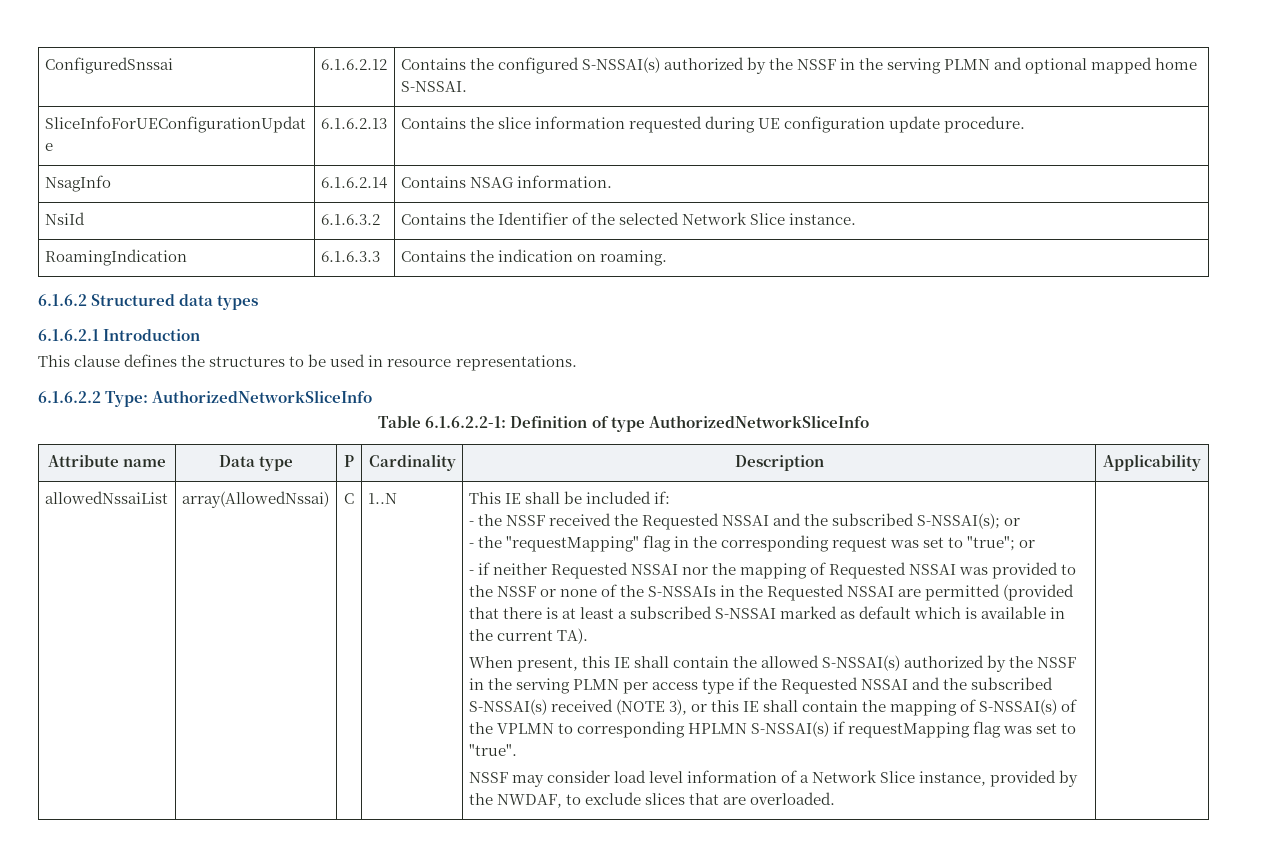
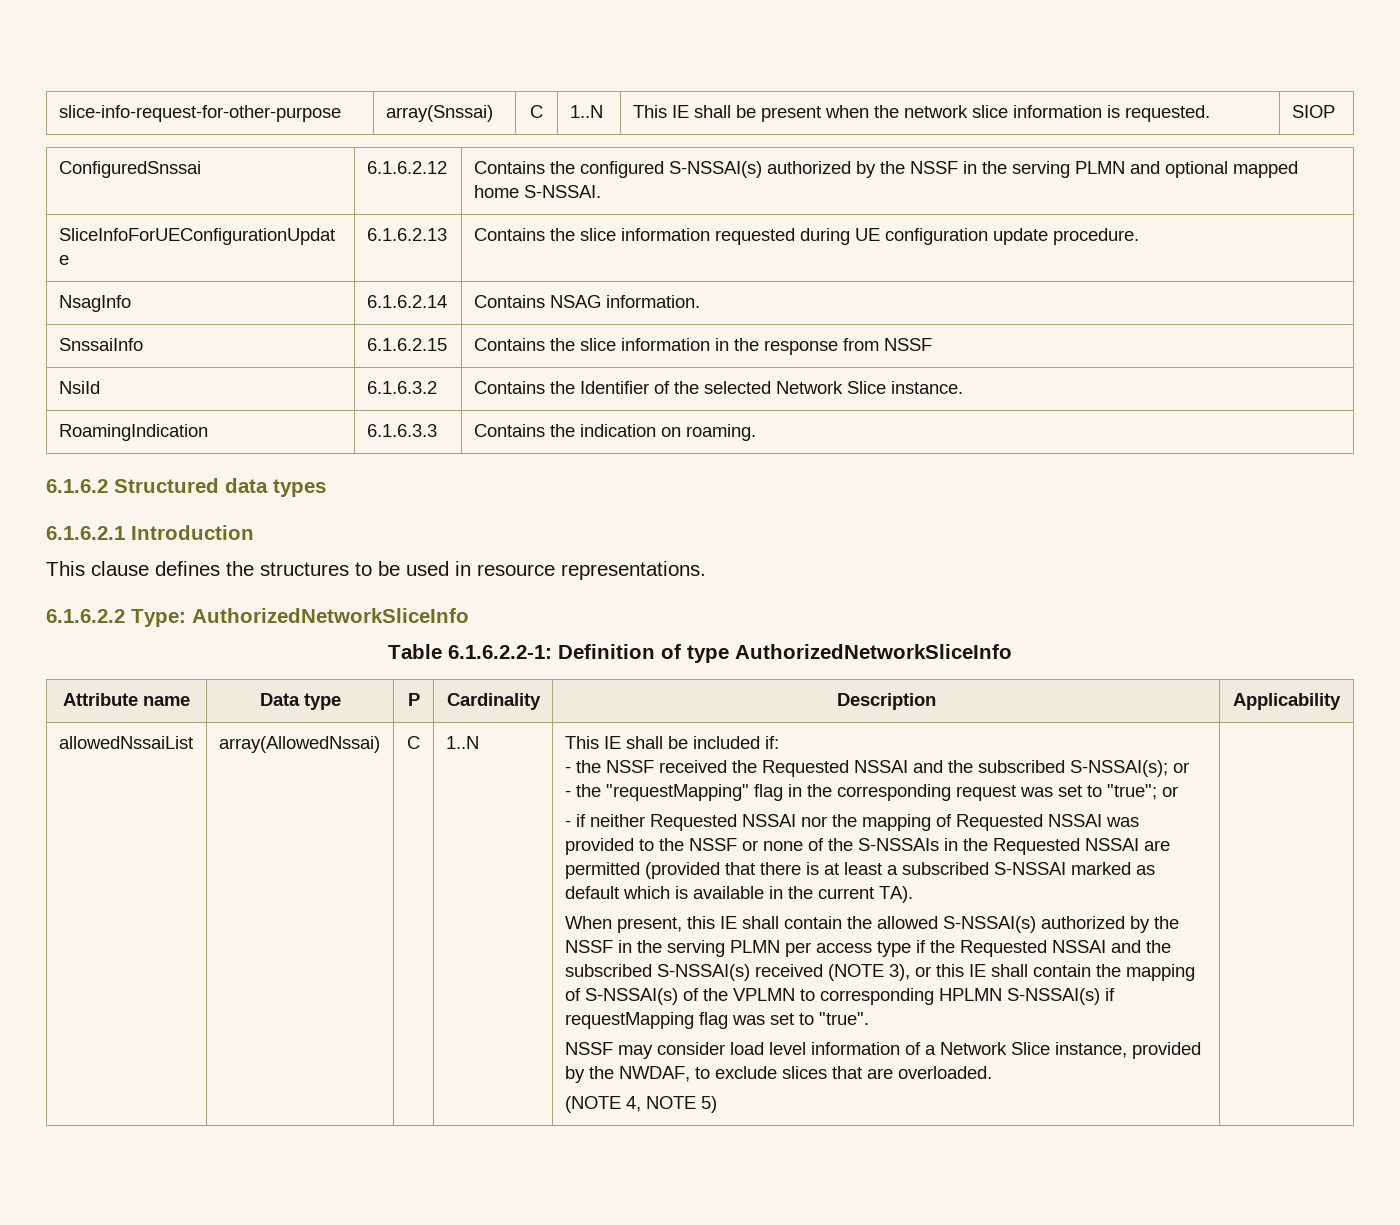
+ slice-info-request-for-other-purpose | array(Snssai) | C | 1..N | This IE shall be present when the network slice information is requested. | SIOP
+ SnssaiInfo | 6.1.6.2.15 | Contains the slice information in the response from NSSF
+ (NOTE 4, NOTE 5)

